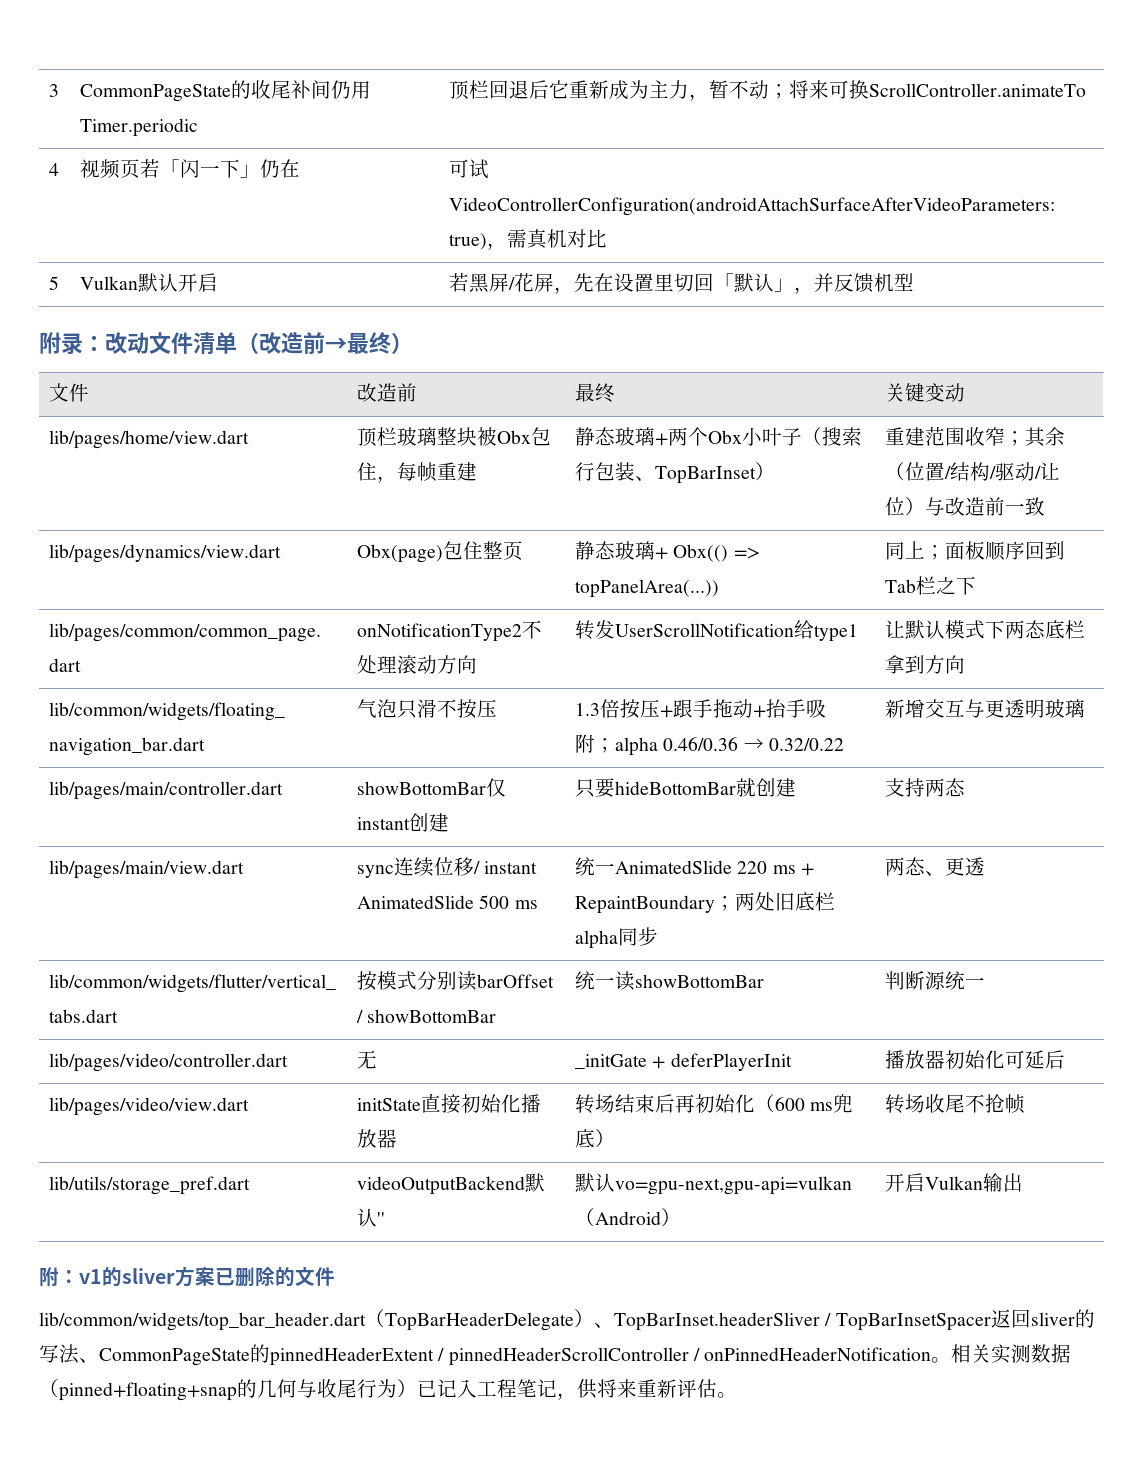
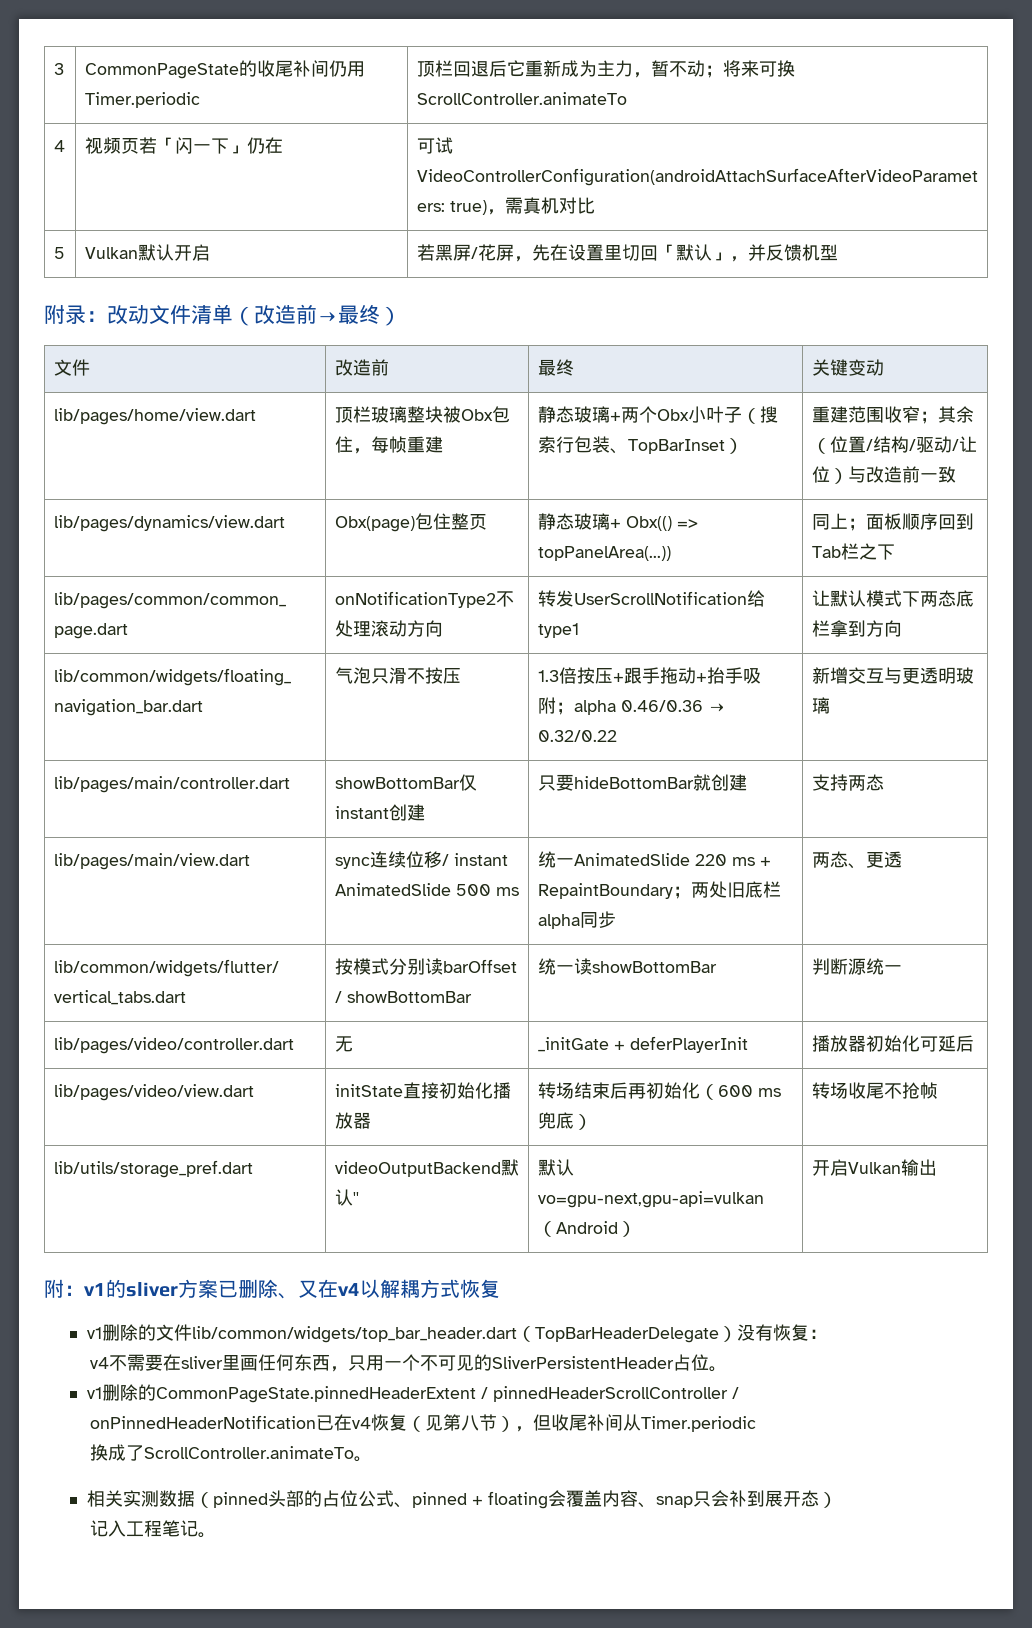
- 附：v1的sliver方案已删除的文件
- lib/common/widgets/top_bar_header.dart（TopBarHeaderDelegate）、TopBarInset.headerSliver / TopBarInsetSpacer返回sliver的写法、CommonPageState的pinnedHeaderExtent / pinnedHeaderScrollController / onPinnedHeaderNotification。相关实测数据（pinned+floating+snap的几何与收尾行为）已记入工程笔记，供将来重新评估。
+ 附：v1的sliver方案已删除、又在v4以解耦方式恢复
+ v1删除的文件lib/common/widgets/top_bar_header.dart（TopBarHeaderDelegate）没有恢复：
+ v4不需要在sliver里画任何东西，只用一个不可见的SliverPersistentHeader占位。
+ v1删除的CommonPageState.pinnedHeaderExtent / pinnedHeaderScrollController /
+ onPinnedHeaderNotification已在v4恢复（见第八节），但收尾补间从Timer.periodic
+ 换成了ScrollController.animateTo。
+ 相关实测数据（pinned头部的占位公式、pinned + floating会覆盖内容、snap只会补到展开态）
+ 记入工程笔记。

